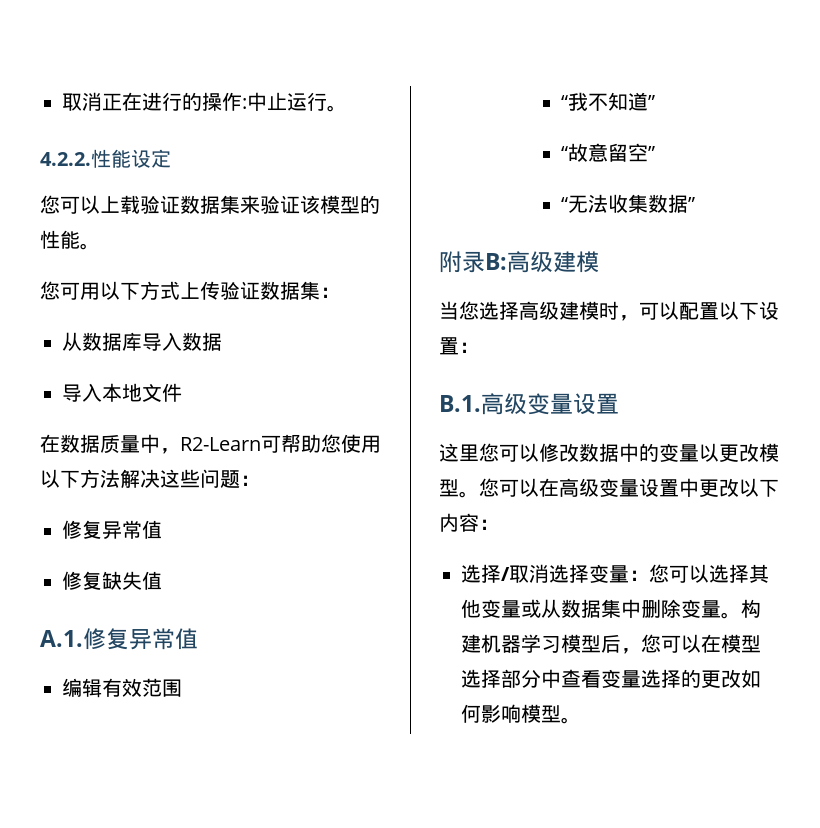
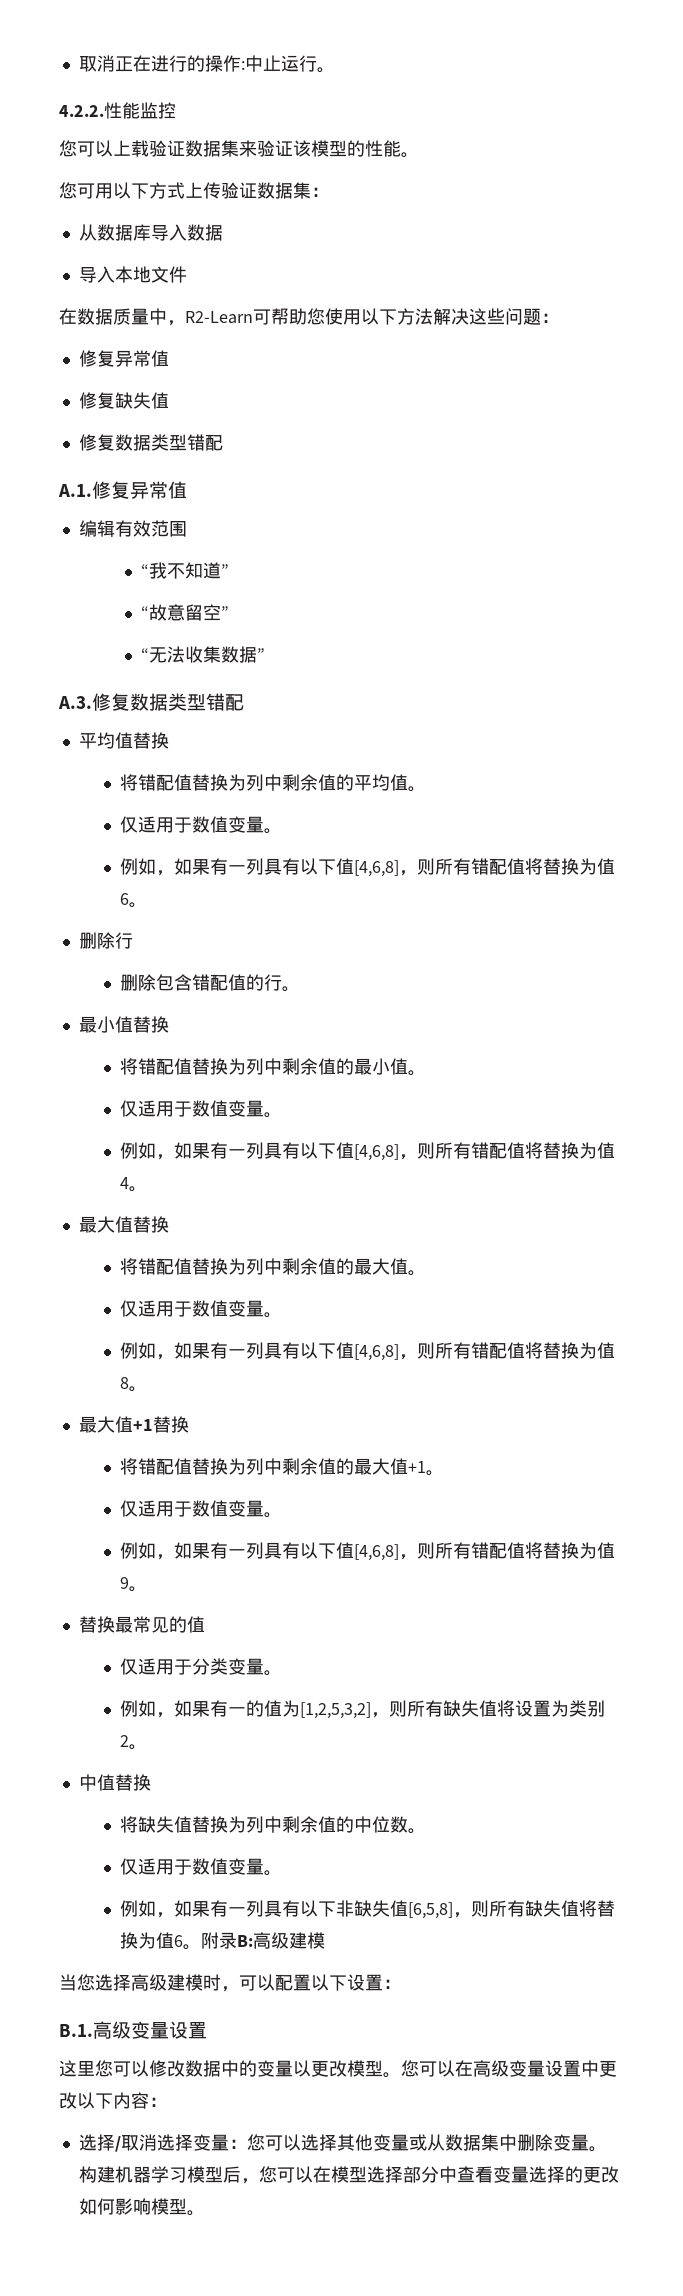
- 4.2.2.性能设定
+ 4.2.2.性能监控
  修复缺失值
+ 修复数据类型错配
+ A.3.修复数据类型错配
+ 平均值替换
+ 将错配值替换为列中剩余值的平均值。
+ 仅适用于数值变量。
+ 例如，如果有一列具有以下值[4,6,8]，则所有错配值将替换为值6。
+ 删除行
+ 删除包含错配值的行。
+ 最小值替换
+ 将错配值替换为列中剩余值的最小值。
+ 仅适用于数值变量。
+ 例如，如果有一列具有以下值[4,6,8]，则所有错配值将替换为值4。
+ 最大值替换
+ 将错配值替换为列中剩余值的最大值。
+ 仅适用于数值变量。
+ 例如，如果有一列具有以下值[4,6,8]，则所有错配值将替换为值8。
+ 最大值+1替换
+ 将错配值替换为列中剩余值的最大值+1。
+ 仅适用于数值变量。
+ 例如，如果有一列具有以下值[4,6,8]，则所有错配值将替换为值9。
+ 替换最常见的值
+ 仅适用于分类变量。
+ 例如，如果有一的值为[1,2,5,3,2]，则所有缺失值将设置为类别2。
+ 中值替换
+ 将缺失值替换为列中剩余值的中位数。
+ 仅适用于数值变量。
+ 例如，如果有一列具有以下非缺失值[6,5,8]，则所有缺失值将替换为值6。

